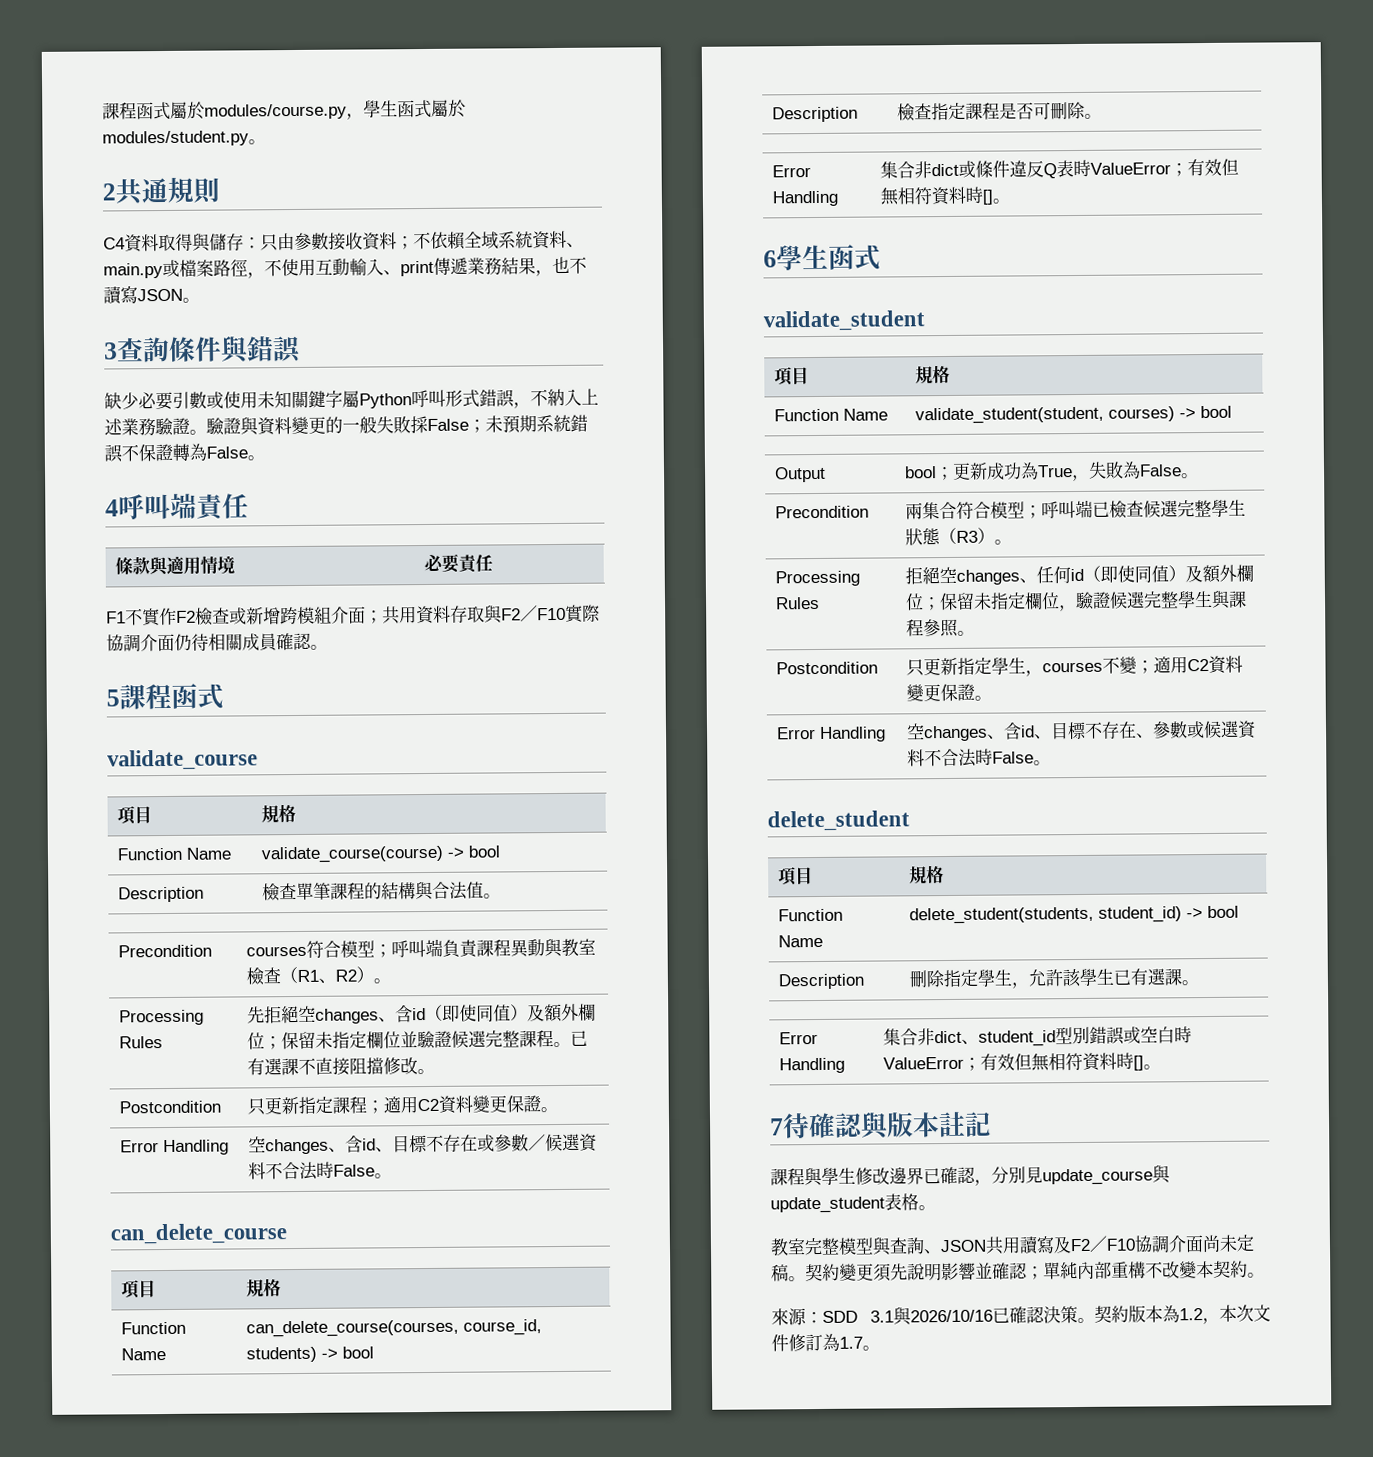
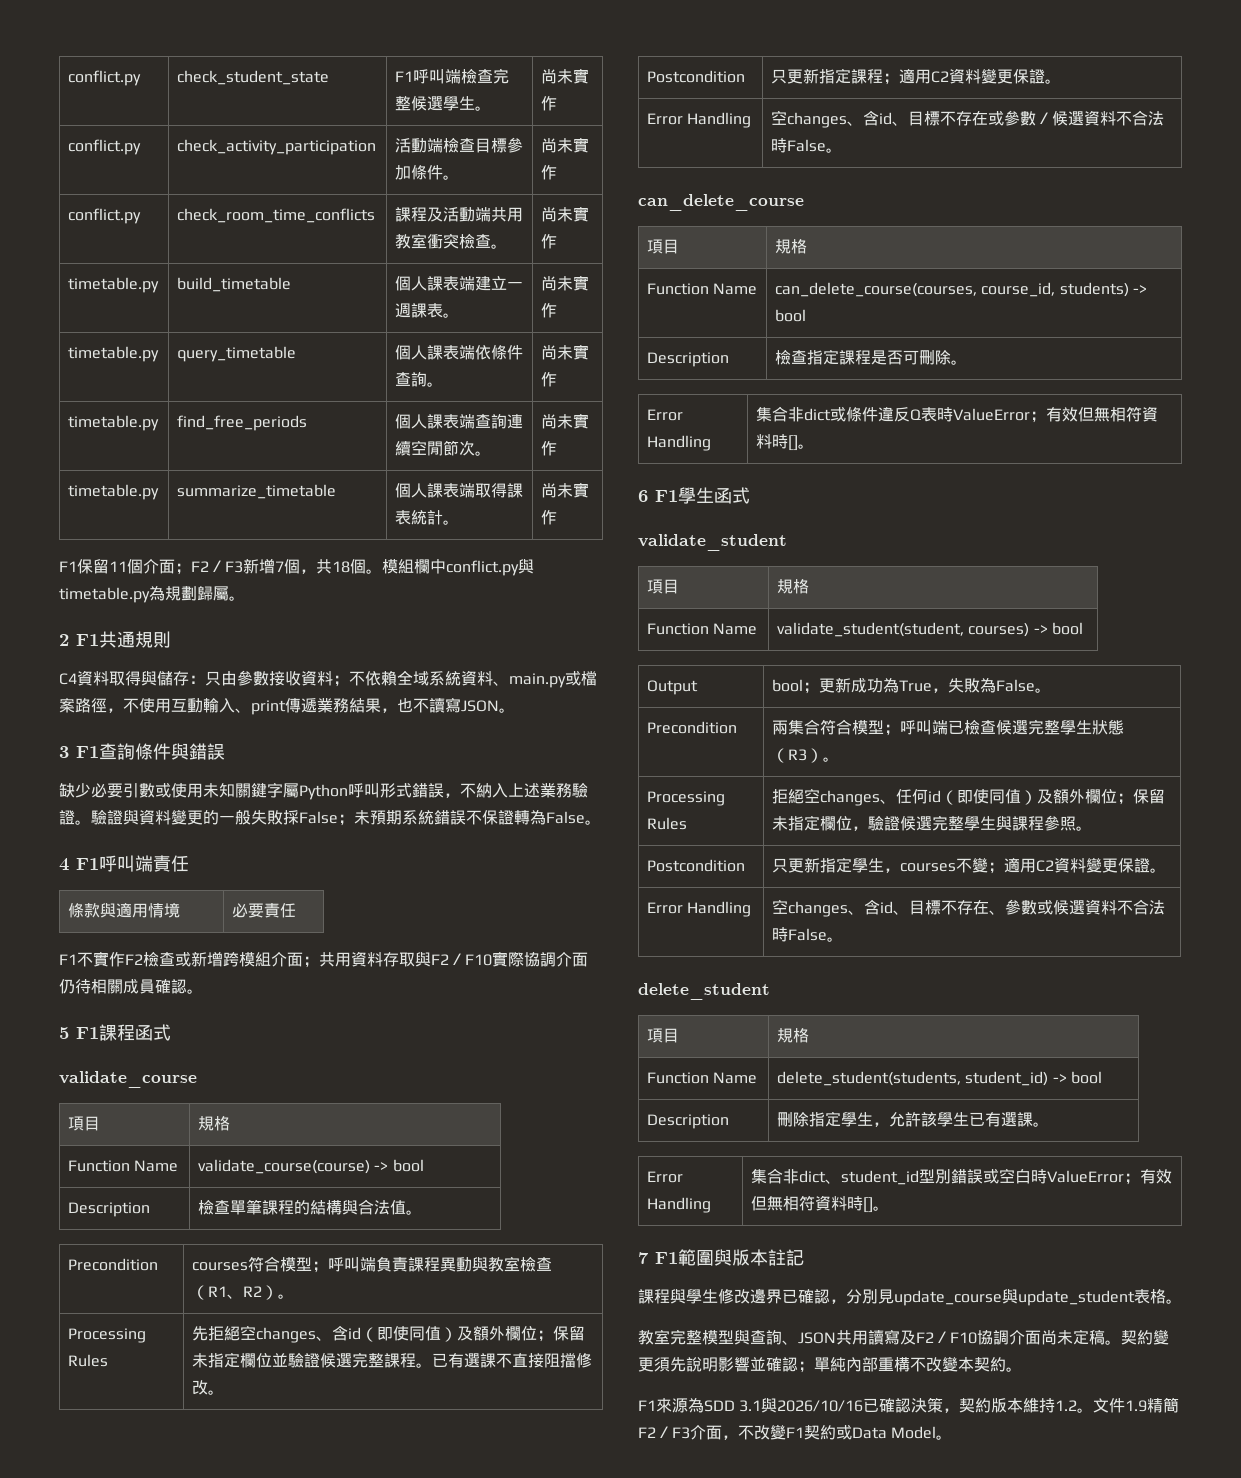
- 課程函式屬於modules/course.py，學生函式屬於modules/student.py。
+ conflict.py | check_student_state | F1呼叫端檢查完整候選學生。 | 尚未實作
+ conflict.py | check_activity_participation | 活動端檢查目標參加條件。 | 尚未實作
+ conflict.py | check_room_time_conflicts | 課程及活動端共用教室衝突檢查。 | 尚未實作
+ timetable.py | build_timetable | 個人課表端建立一週課表。 | 尚未實作
+ timetable.py | query_timetable | 個人課表端依條件查詢。 | 尚未實作
+ timetable.py | find_free_periods | 個人課表端查詢連續空閒節次。 | 尚未實作
+ timetable.py | summarize_timetable | 個人課表端取得課表統計。 | 尚未實作
+ F1保留11個介面；F2／F3新增7個，共18個。模組欄中conflict.py與timetable.py為規劃歸屬。
- 2共通規則
+ 2 F1共通規則
- 3查詢條件與錯誤
+ 3 F1查詢條件與錯誤
- 4呼叫端責任
+ 4 F1呼叫端責任
- 5課程函式
+ 5 F1課程函式
- 6學生函式
+ 6 F1學生函式
- 7待確認與版本註記
+ 7 F1範圍與版本註記
- 來源：SDD 3.1與2026/10/16已確認決策。契約版本為1.2，本次文件修訂為1.7。
+ F1來源為SDD 3.1與2026/10/16已確認決策，契約版本維持1.2。文件1.9精簡F2／F3介面，不改變F1契約或Data Model。

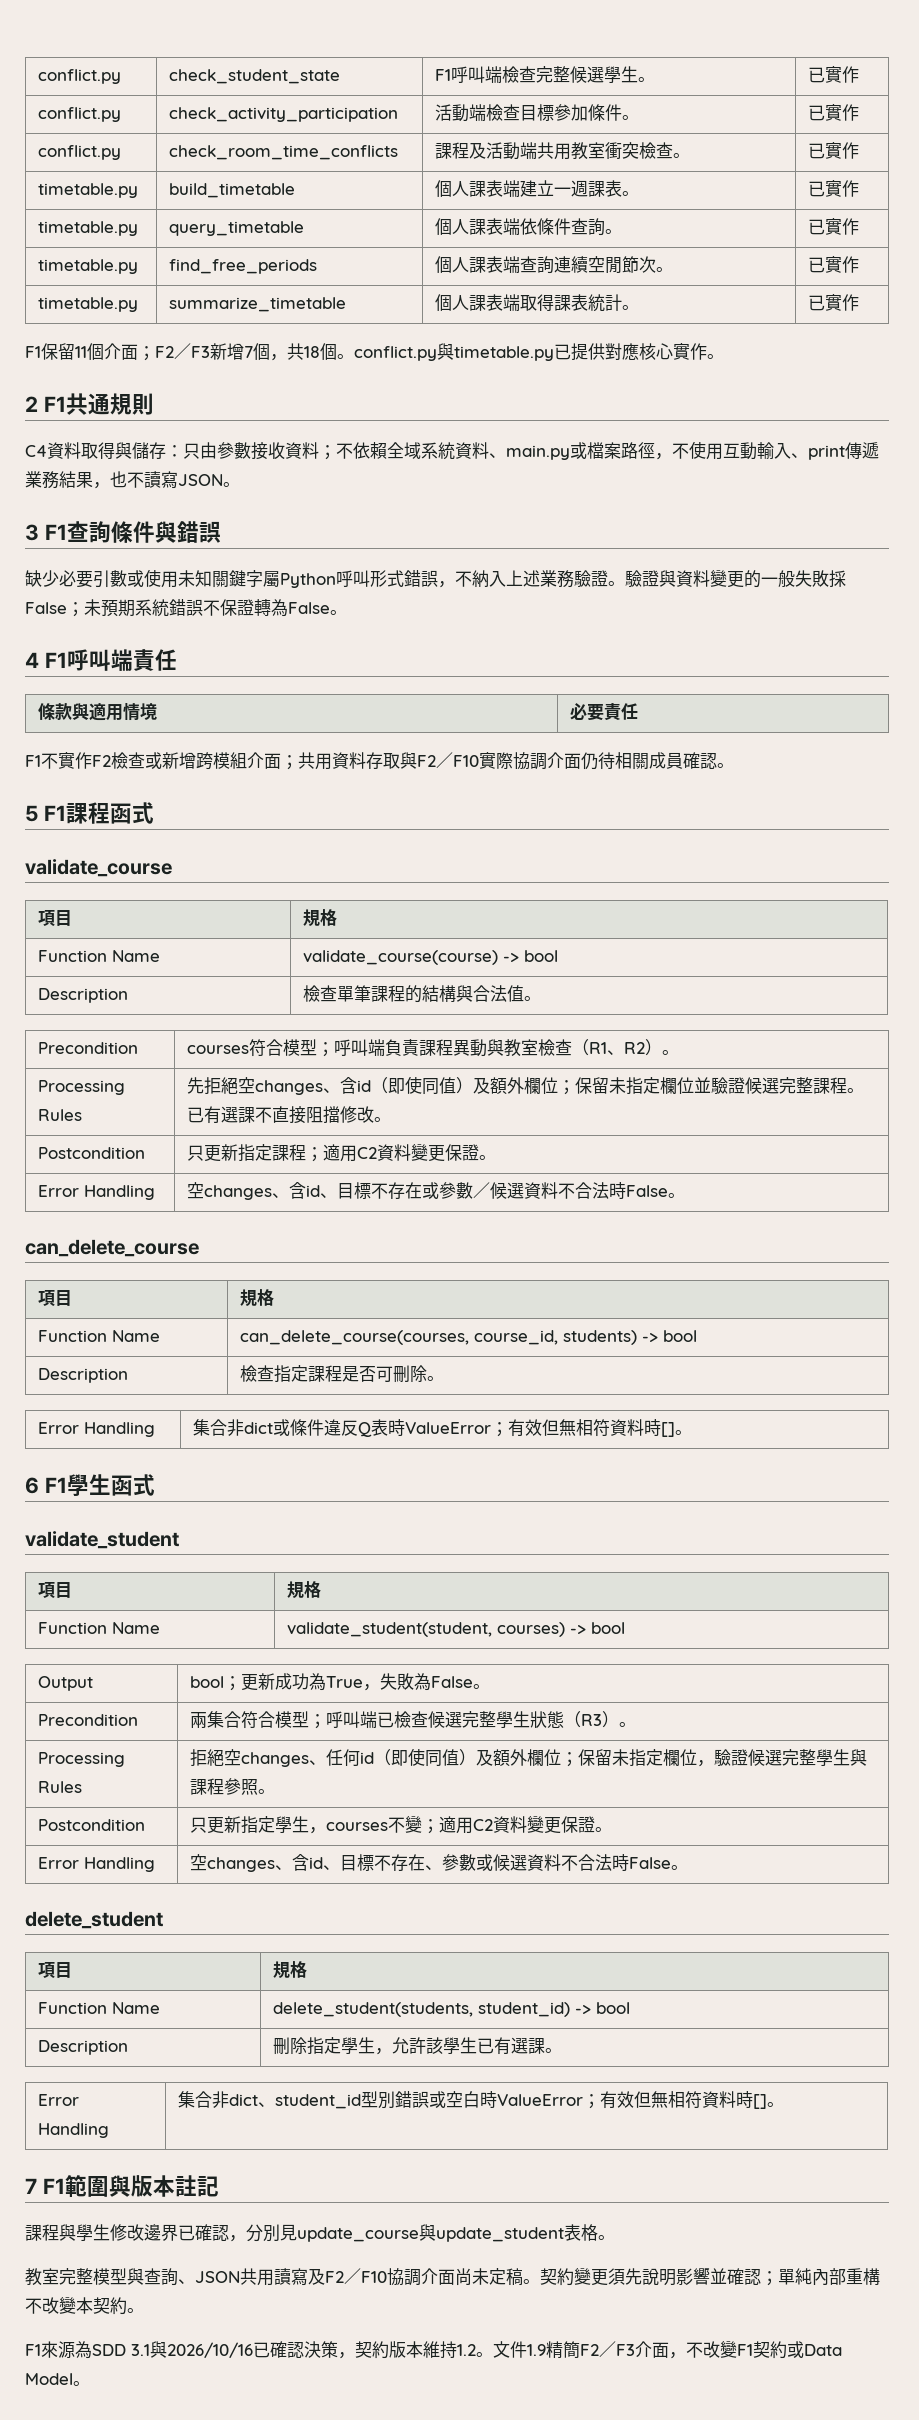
- conflict.py | check_student_state | F1呼叫端檢查完整候選學生。 | 尚未實作
+ conflict.py | check_student_state | F1呼叫端檢查完整候選學生。 | 已實作
- conflict.py | check_activity_participation | 活動端檢查目標參加條件。 | 尚未實作
+ conflict.py | check_activity_participation | 活動端檢查目標參加條件。 | 已實作
- conflict.py | check_room_time_conflicts | 課程及活動端共用教室衝突檢查。 | 尚未實作
+ conflict.py | check_room_time_conflicts | 課程及活動端共用教室衝突檢查。 | 已實作
- timetable.py | build_timetable | 個人課表端建立一週課表。 | 尚未實作
+ timetable.py | build_timetable | 個人課表端建立一週課表。 | 已實作
- timetable.py | query_timetable | 個人課表端依條件查詢。 | 尚未實作
+ timetable.py | query_timetable | 個人課表端依條件查詢。 | 已實作
- timetable.py | find_free_periods | 個人課表端查詢連續空閒節次。 | 尚未實作
+ timetable.py | find_free_periods | 個人課表端查詢連續空閒節次。 | 已實作
- timetable.py | summarize_timetable | 個人課表端取得課表統計。 | 尚未實作
+ timetable.py | summarize_timetable | 個人課表端取得課表統計。 | 已實作
- F1保留11個介面；F2／F3新增7個，共18個。模組欄中conflict.py與timetable.py為規劃歸屬。
+ F1保留11個介面；F2／F3新增7個，共18個。conflict.py與timetable.py已提供對應核心實作。

